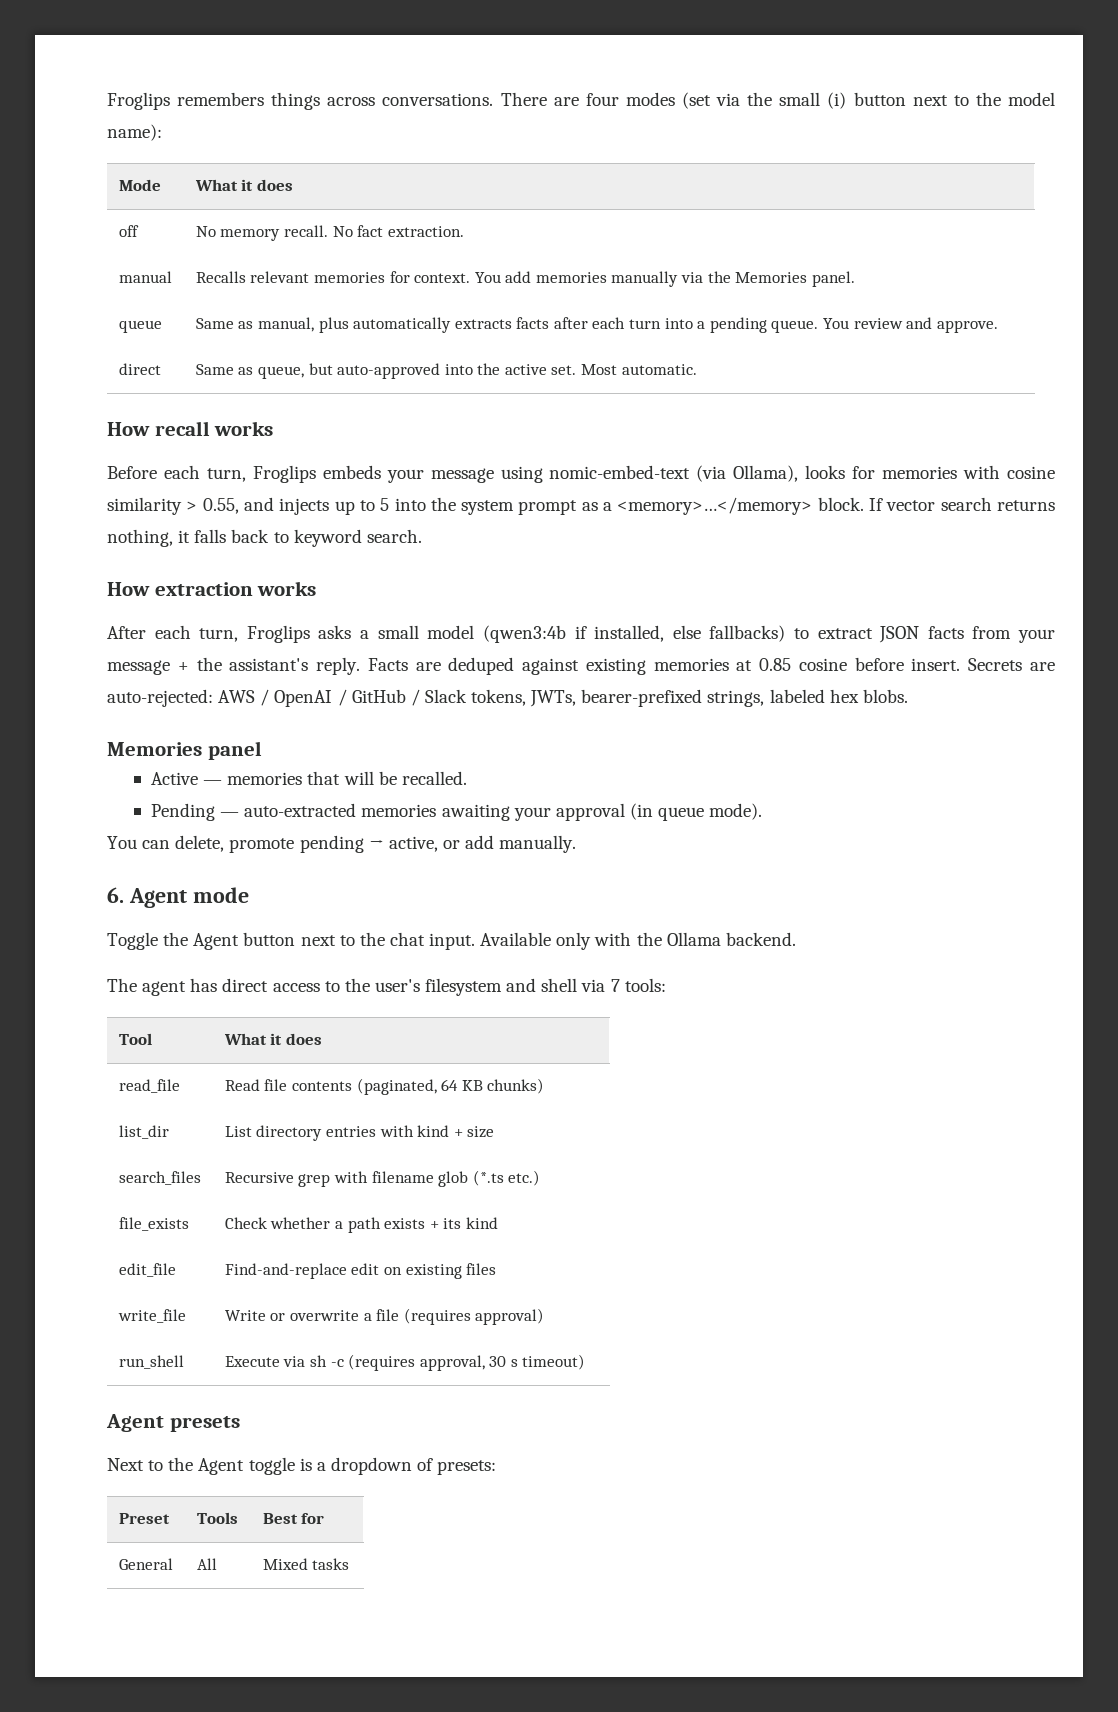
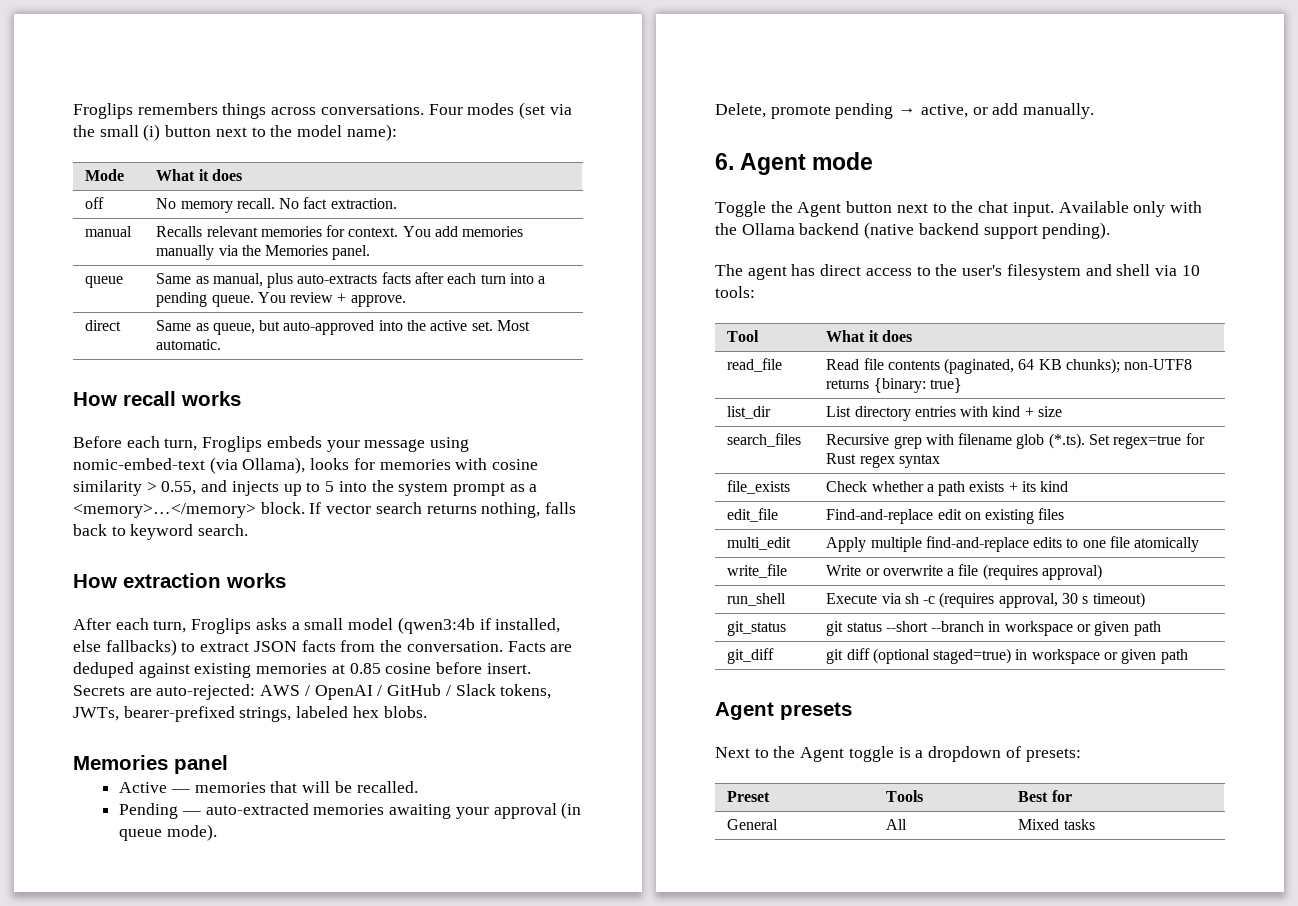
- There are four modes (set via the small (i) button next to the model name):
+ Four modes (set via the small (i) button next to the model name):
- queue | Same as manual, plus automatically extracts facts after each turn into a pending queue. You review and approve.
+ queue | Same as manual, plus auto-extracts facts after each turn into a pending queue. You review + approve.
- If vector search returns nothing, it falls back to keyword search.
+ If vector search returns nothing, falls back to keyword search.
- After each turn, Froglips asks a small model (qwen3:4b if installed, else fallbacks) to extract JSON facts from your message + the assistant's reply.
+ After each turn, Froglips asks a small model (qwen3:4b if installed, else fallbacks) to extract JSON facts from the conversation.
- You can delete, promote pending → active, or add manually.
+ Delete, promote pending → active, or add manually.
- Available only with the Ollama backend.
+ Available only with the Ollama backend (native backend support pending).
- The agent has direct access to the user's filesystem and shell via 7 tools:
+ The agent has direct access to the user's filesystem and shell via 10 tools:
- read_file | Read file contents (paginated, 64 KB chunks)
+ read_file | Read file contents (paginated, 64 KB chunks); non-UTF8 returns {binary: true}
- search_files | Recursive grep with filename glob (*.ts etc.)
+ search_files | Recursive grep with filename glob (*.ts). Set regex=true for Rust regex syntax
+ multi_edit | Apply multiple find-and-replace edits to one file atomically
+ git_status | git status --short --branch in workspace or given path
+ git_diff | git diff (optional staged=true) in workspace or given path

